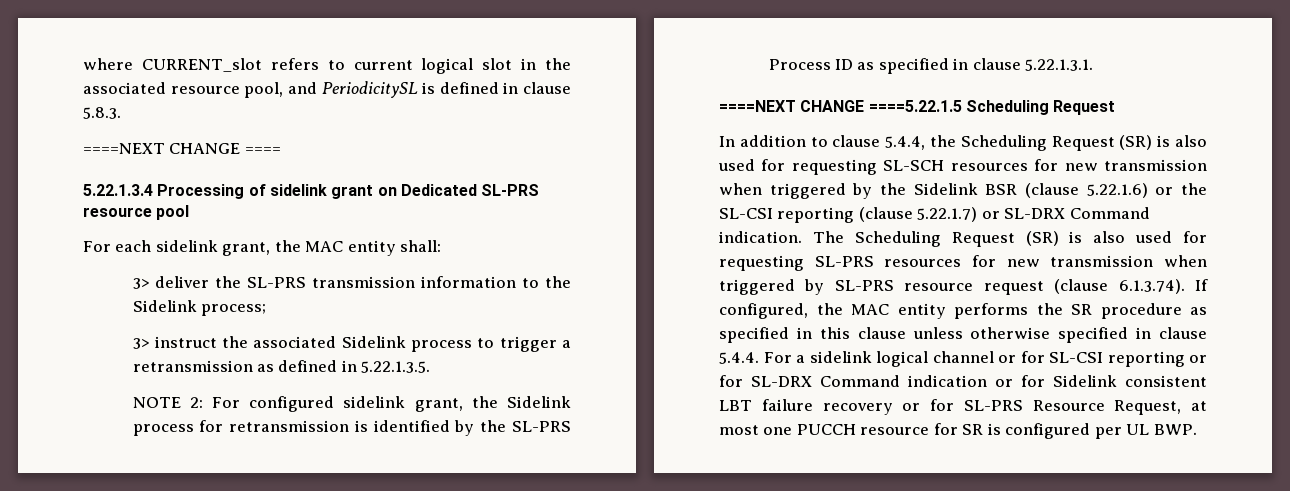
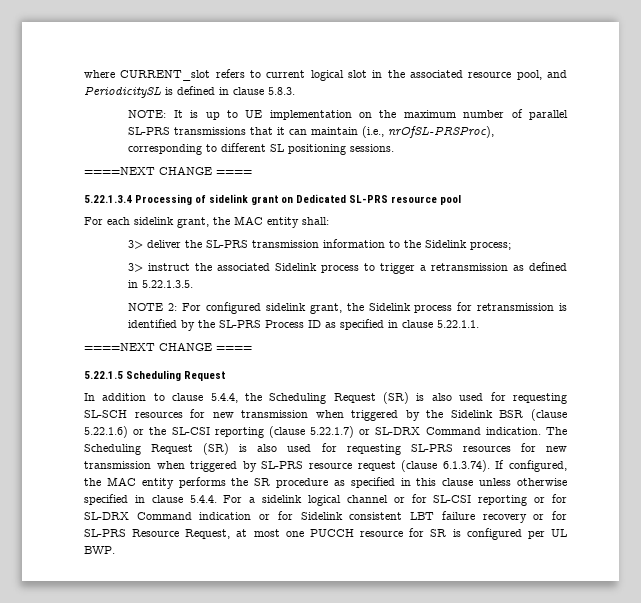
+ NOTE: It is up to UE implementation on the maximum number of parallel SL-PRS transmissions that it can maintain (i.e., nrOfSL-PRSProc), corresponding to different SL positioning sessions.
- NOTE 2: For configured sidelink grant, the Sidelink process for retransmission is identified by the SL-PRS Process ID as specified in clause 5.22.1.3.1.
- ====NEXT CHANGE ====5.22.1.5 Scheduling Request
+ NOTE 2: For configured sidelink grant, the Sidelink process for retransmission is identified by the SL-PRS Process ID as specified in clause 5.22.1.1.
+ ====NEXT CHANGE ====
+ 5.22.1.5 Scheduling Request

